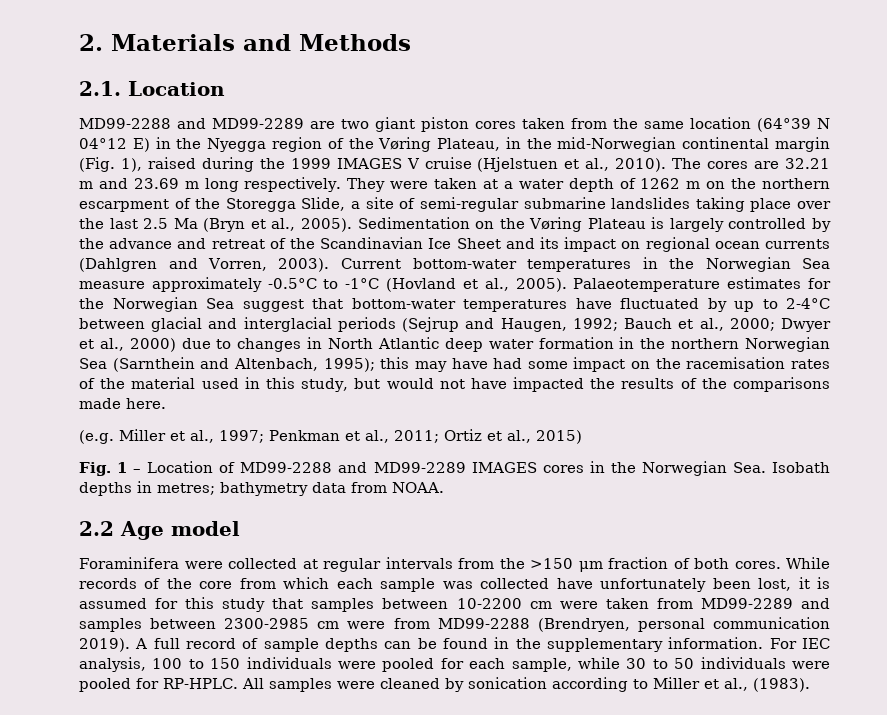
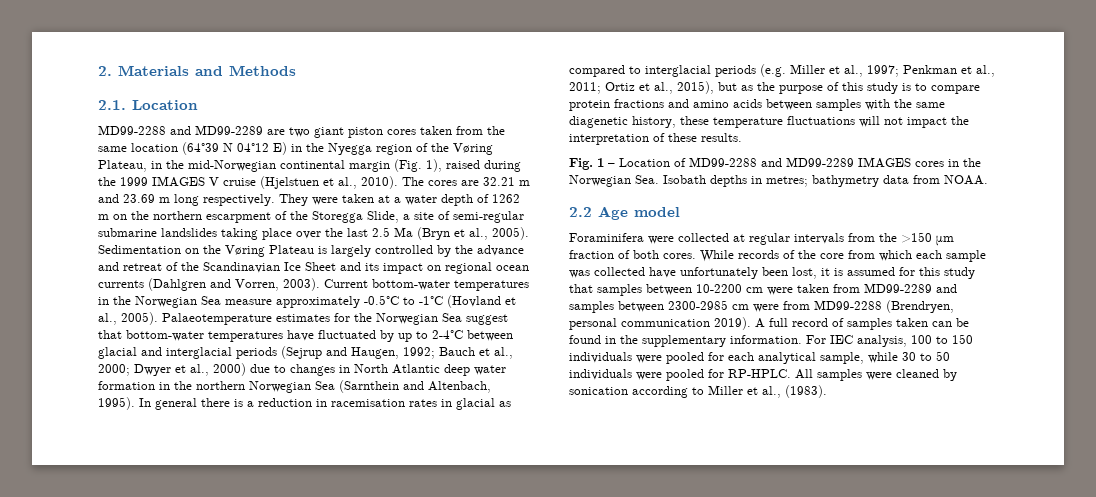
- Dwyer et al., 2000) due to changes in North Atlantic deep water formation in the northern Norwegian Sea (Sarnthein and Altenbach, 1995); this may have had some impact on the racemisation rates of the material used in this study, but would not have impacted the results of the comparisons made here.
- (e.g. Miller et al., 1997;
+ Dwyer et al., 2000) due to changes in North Atlantic deep water formation in the northern Norwegian Sea (Sarnthein and Altenbach, 1995). In general there is a reduction in racemisation rates in glacial as compared to interglacial periods (e.g. Miller et al., 1997;
- Ortiz et al., 2015)
+ Ortiz et al., 2015), but as the purpose of this study is to compare protein fractions and amino acids between samples with the same diagenetic history, these temperature fluctuations will not impact the interpretation of these results.
- A full record of sample depths can be found in the supplementary information.
+ A full record of samples taken can be found in the supplementary information.
- For IEC analysis, 100 to 150 individuals were pooled for each sample, while 30 to 50 individuals were pooled for RP-HPLC.
+ For IEC analysis, 100 to 150 individuals were pooled for each analytical sample, while 30 to 50 individuals were pooled for RP-HPLC.

